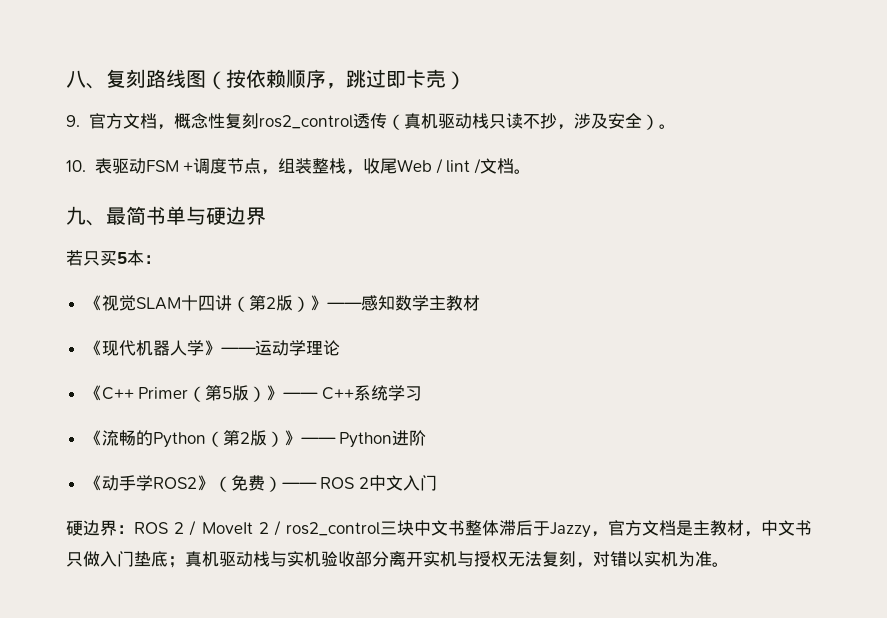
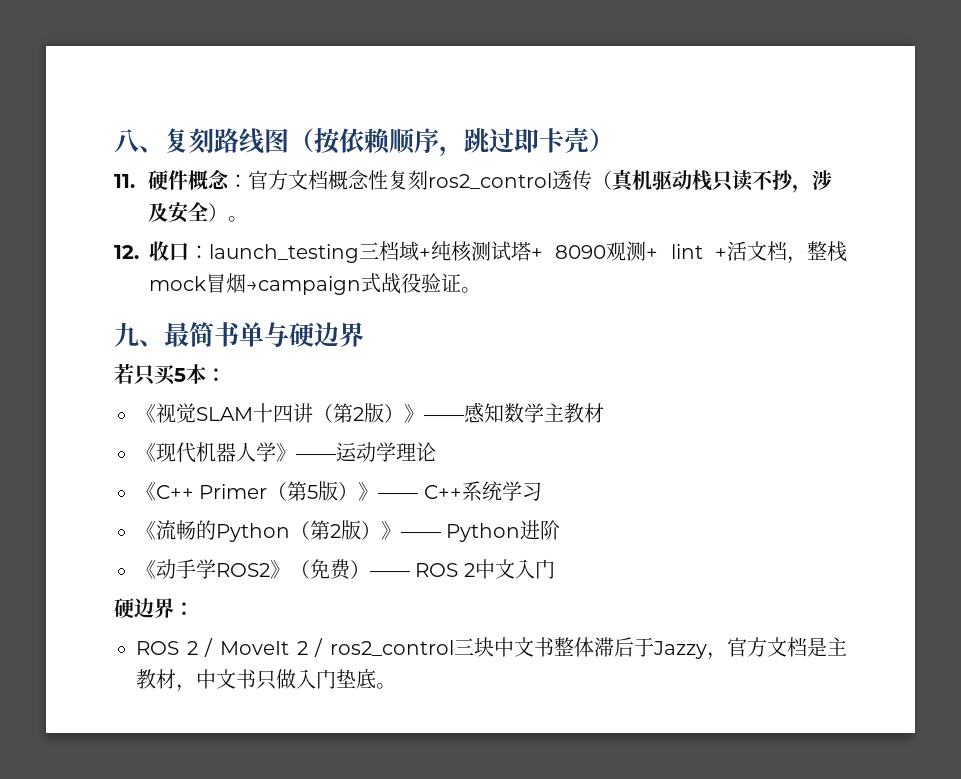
- 9.官方文档，概念性复刻ros2_control透传（真机驱动栈只读不抄，涉及安全）。
+ 11.硬件概念：官方文档概念性复刻ros2_control透传（真机驱动栈只读不抄，涉及安全）。
- 10.表驱动FSM +调度节点，组装整栈，收尾Web / lint /文档。
+ 12.收口：launch_testing三档域+纯核测试塔+ 8090观测+ lint +活文档，整栈mock冒烟→campaign式战役验证。
- 硬边界：ROS 2 / MoveIt 2 / ros2_control三块中文书整体滞后于Jazzy，官方文档是主教材，中文书只做入门垫底；真机驱动栈与实机验收部分离开实机与授权无法复刻，对错以实机为准。
+ 硬边界：
+ ROS 2 / MoveIt 2 / ros2_control三块中文书整体滞后于Jazzy，官方文档是主教材，中文书只做入门垫底。

